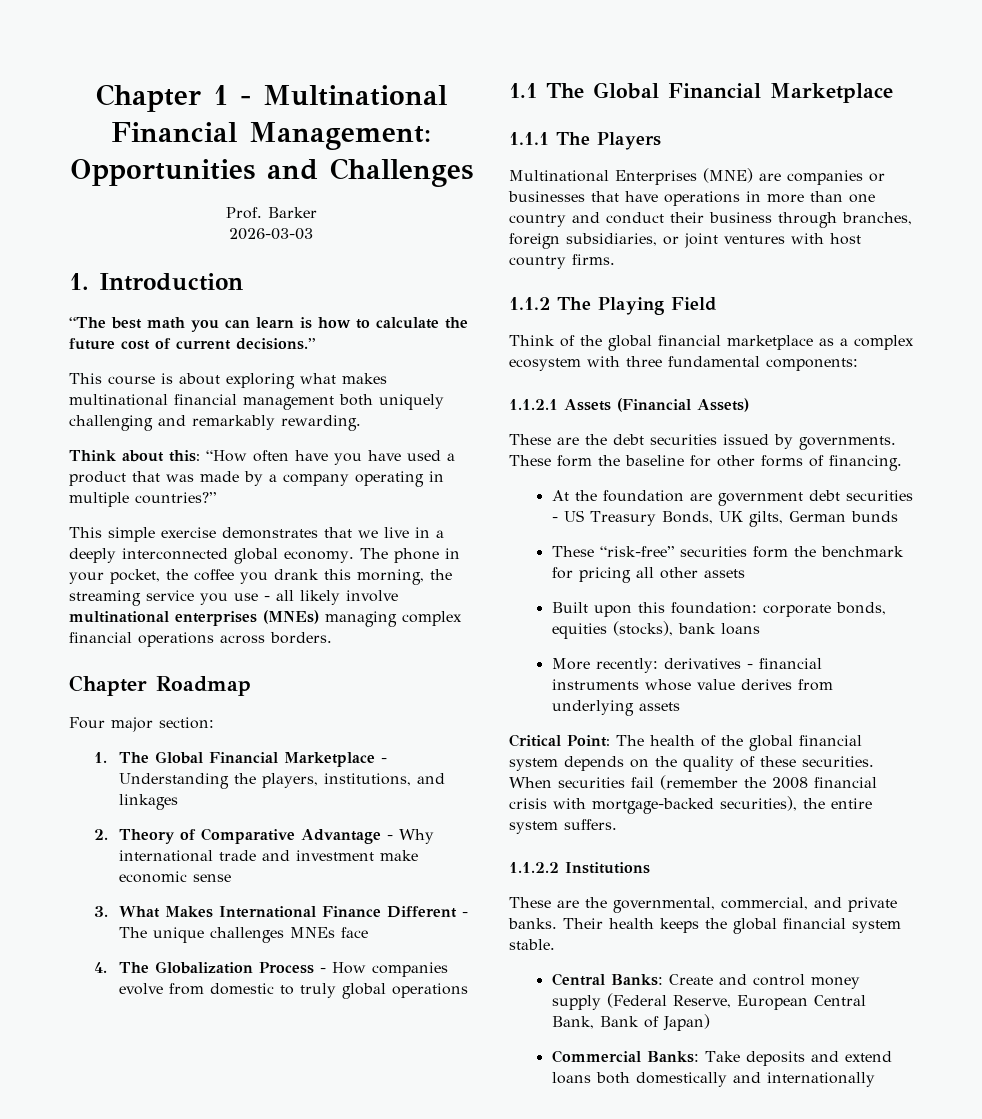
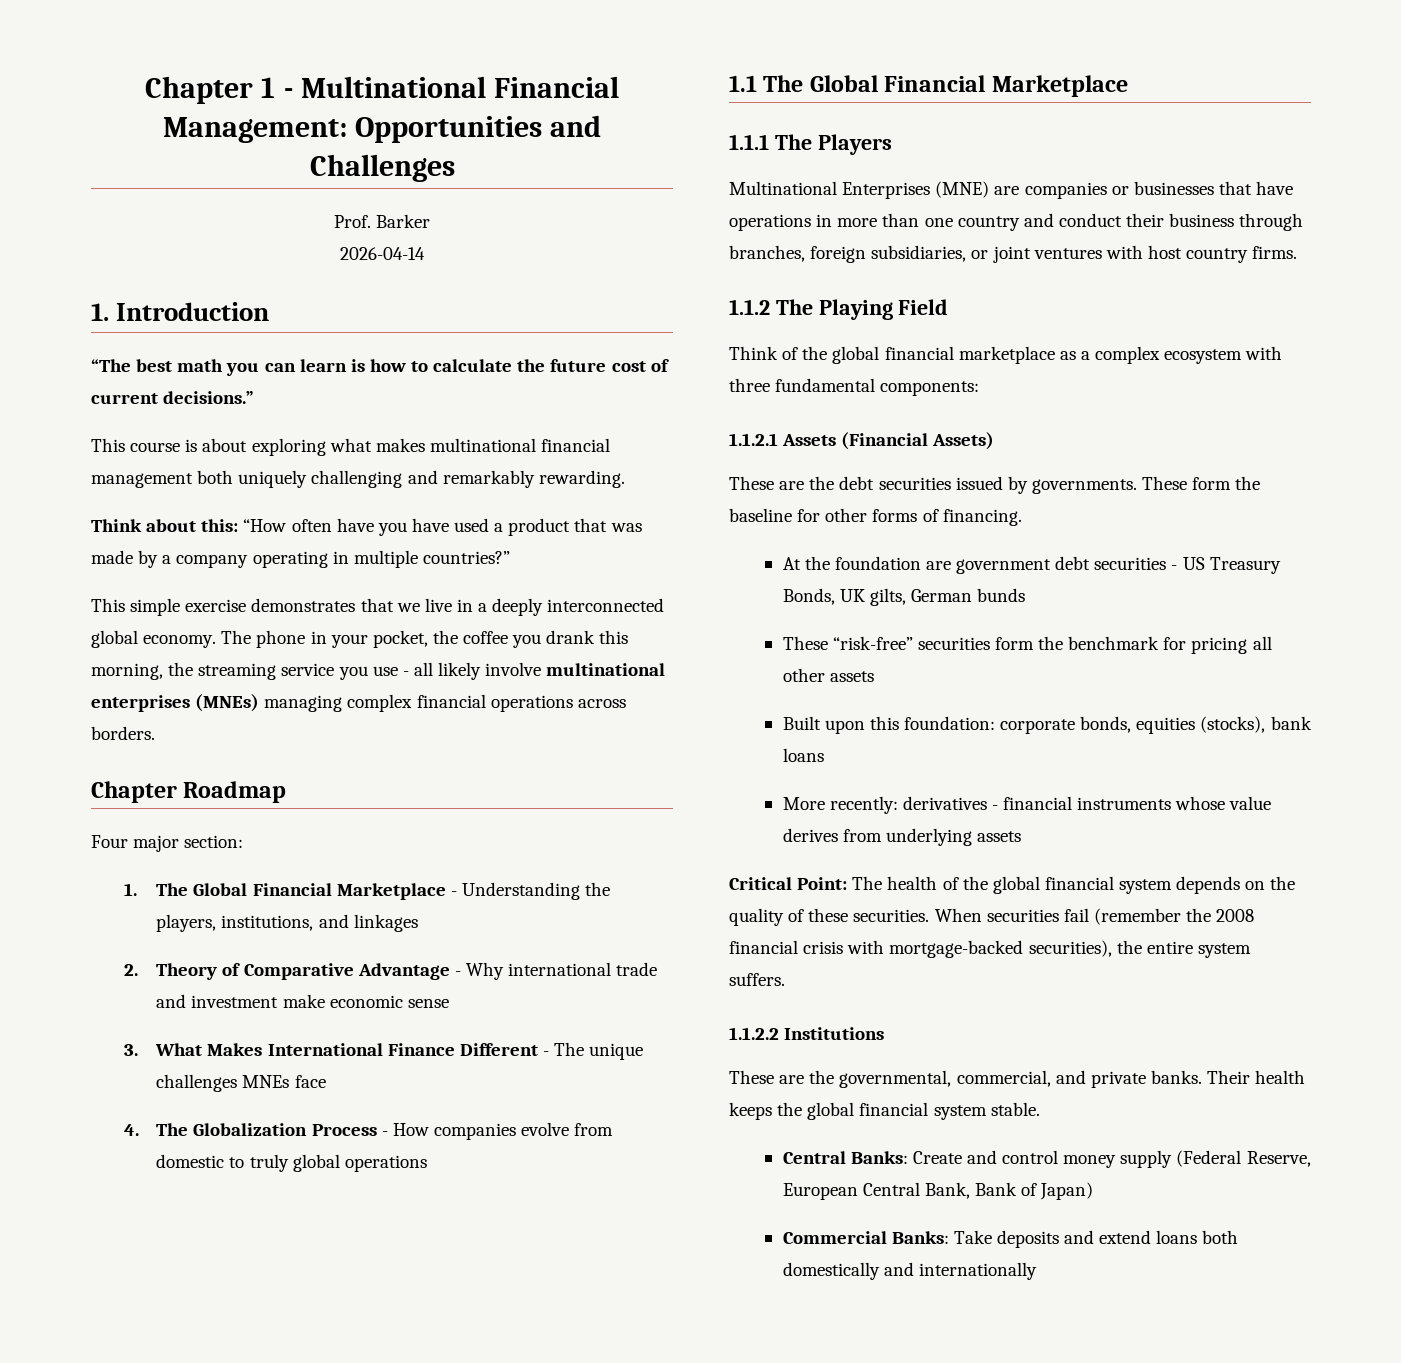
- 2026-03-03
+ 2026-04-14

